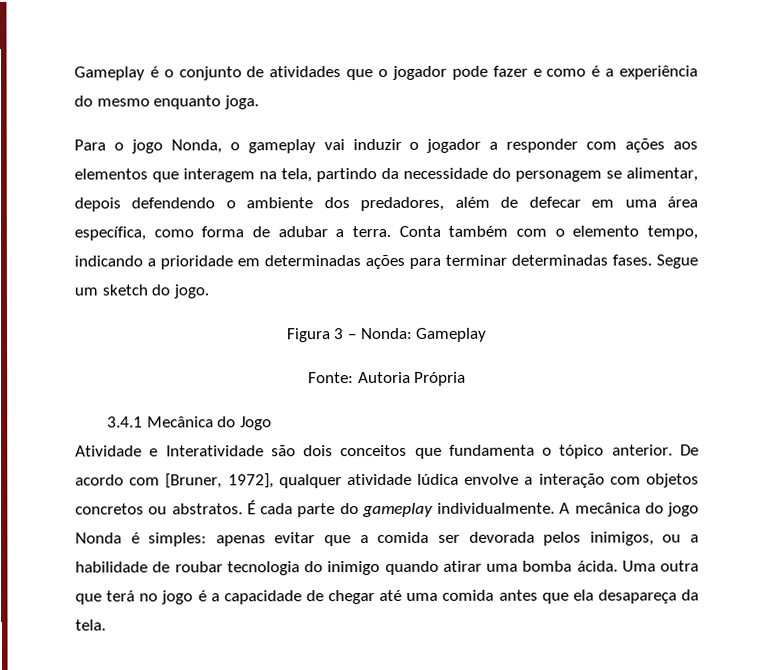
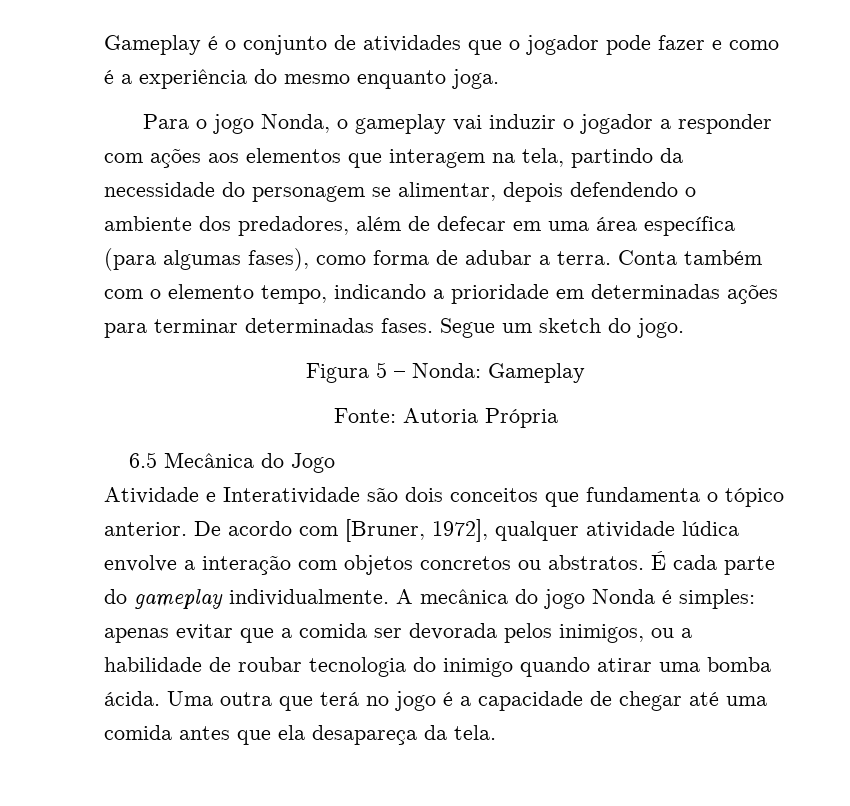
- Para o jogo Nonda, o gameplay vai induzir o jogador a responder com ações aos elementos que interagem na tela, partindo da necessidade do personagem se alimentar, depois defendendo o ambiente dos predadores, além de defecar em uma área específica, como forma de adubar a terra.
+ Para o jogo Nonda, o gameplay vai induzir o jogador a responder com ações aos elementos que interagem na tela, partindo da necessidade do personagem se alimentar, depois defendendo o ambiente dos predadores, além de defecar em uma área específica (para algumas fases), como forma de adubar a terra.
- Figura 3 – Nonda: Gameplay
+ Figura 5 – Nonda: Gameplay
- 3.4.1 Mecânica do Jogo
+ 6.5 Mecânica do Jogo

